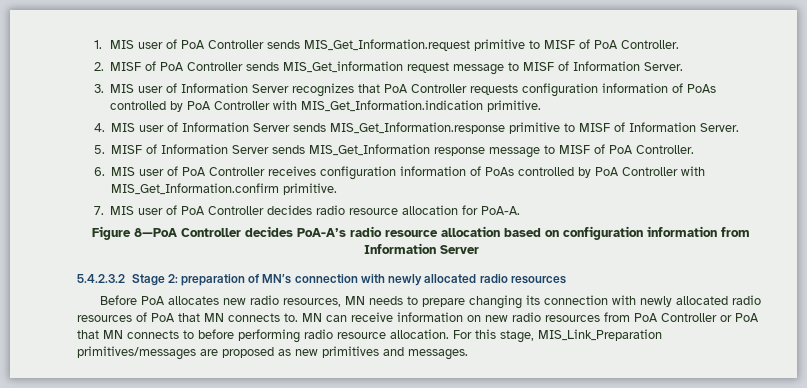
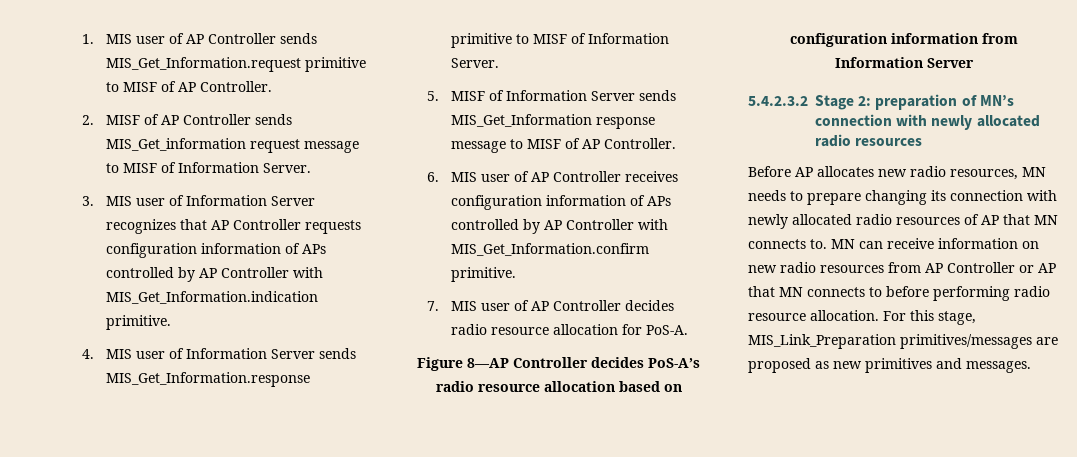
- 1. MIS user of PoA Controller sends MIS_Get_Information.request primitive to MISF of PoA Controller.
+ 1. MIS user of AP Controller sends MIS_Get_Information.request primitive to MISF of AP Controller.
- 2. MISF of PoA Controller sends MIS_Get_information request message to MISF of Information Server.
+ 2. MISF of AP Controller sends MIS_Get_information request message to MISF of Information Server.
- 3. MIS user of Information Server recognizes that PoA Controller requests configuration information of PoAs controlled by PoA Controller with MIS_Get_Information.indication primitive.
+ 3. MIS user of Information Server recognizes that AP Controller requests configuration information of APs controlled by AP Controller with MIS_Get_Information.indication primitive.
- 5. MISF of Information Server sends MIS_Get_Information response message to MISF of PoA Controller.
+ 5. MISF of Information Server sends MIS_Get_Information response message to MISF of AP Controller.
- 6. MIS user of PoA Controller receives configuration information of PoAs controlled by PoA Controller with MIS_Get_Information.confirm primitive.
+ 6. MIS user of AP Controller receives configuration information of APs controlled by AP Controller with MIS_Get_Information.confirm primitive.
- 7. MIS user of PoA Controller decides radio resource allocation for PoA-A.
+ 7. MIS user of AP Controller decides radio resource allocation for PoS-A.
- Figure 8—PoA Controller decides PoA-A’s radio resource allocation based on configuration information from Information Server
+ Figure 8—AP Controller decides PoS-A’s radio resource allocation based on configuration information from Information Server
- Before PoA allocates new radio resources, MN needs to prepare changing its connection with newly allocated radio resources of PoA that MN connects to.
+ Before AP allocates new radio resources, MN needs to prepare changing its connection with newly allocated radio resources of AP that MN connects to.
- MN can receive information on new radio resources from PoA Controller or PoA that MN connects to before performing radio resource allocation.
+ MN can receive information on new radio resources from AP Controller or AP that MN connects to before performing radio resource allocation.

